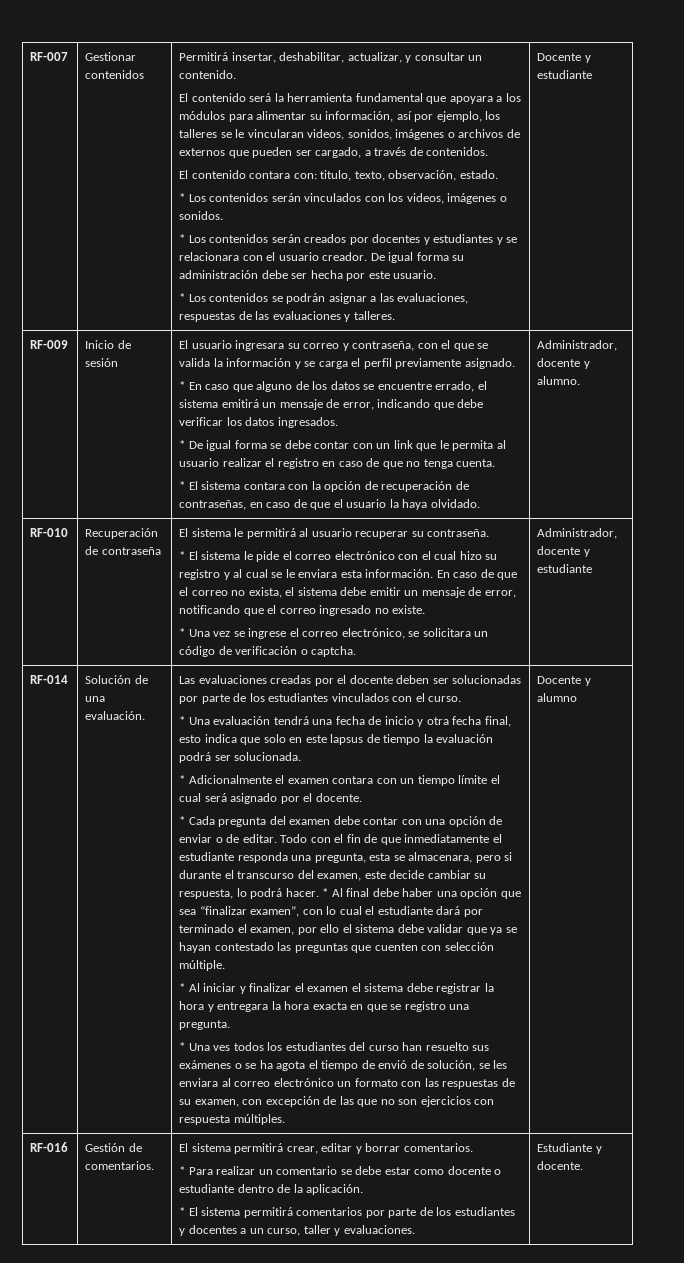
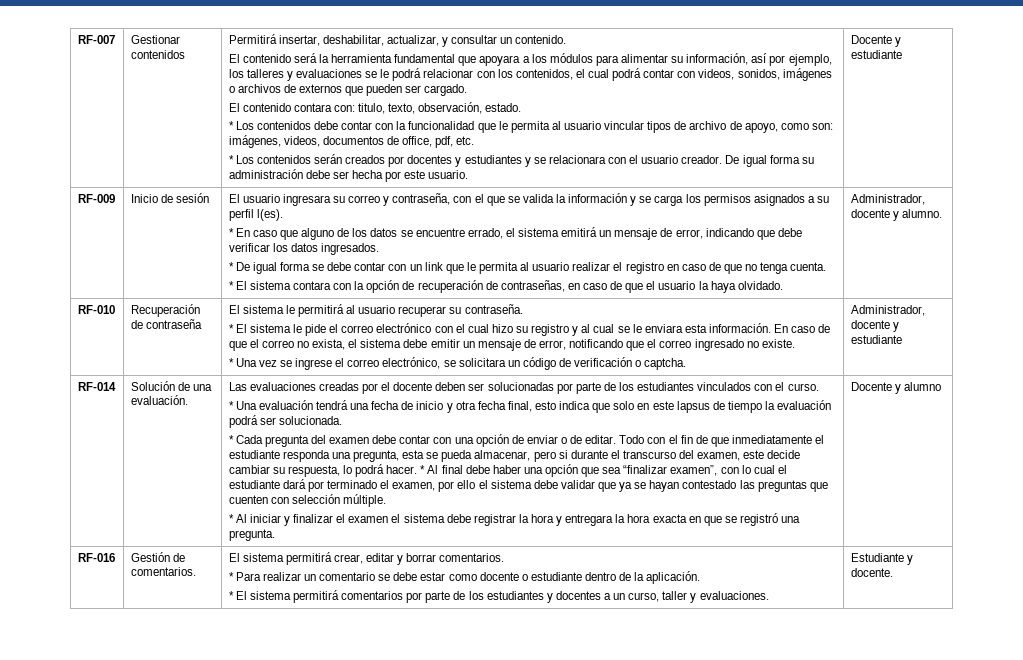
- El contenido será la herramienta fundamental que apoyara a los módulos para alimentar su información, así por ejemplo, los talleres se le vincularan videos, sonidos, imágenes o archivos de externos que pueden ser cargado, a través de contenidos.
+ El contenido será la herramienta fundamental que apoyara a los módulos para alimentar su información, así por ejemplo, los talleres y evaluaciones se le podrá relacionar con los contenidos, el cual podrá contar con videos, sonidos, imágenes o archivos de externos que pueden ser cargado.
- * Los contenidos serán vinculados con los videos, imágenes o sonidos.
+ * Los contenidos debe contar con la funcionalidad que le permita al usuario vincular tipos de archivo de apoyo, como son: imágenes, videos, documentos de office, pdf, etc.
- * Los contenidos se podrán asignar a las evaluaciones, respuestas de las evaluaciones y talleres.
- El usuario ingresara su correo y contraseña, con el que se valida la información y se carga el perfil previamente asignado.
+ El usuario ingresara su correo y contraseña, con el que se valida la información y se carga los permisos asignados a su perfil l(es).
- * Adicionalmente el examen contara con un tiempo límite el cual será asignado por el docente.
- Todo con el fin de que inmediatamente el estudiante responda una pregunta, esta se almacenara, pero si durante el transcurso del examen, este decide cambiar su respuesta, lo podrá hacer.
+ Todo con el fin de que inmediatamente el estudiante responda una pregunta, esta se pueda almacenar, pero si durante el transcurso del examen, este decide cambiar su respuesta, lo podrá hacer.
- * Al iniciar y finalizar el examen el sistema debe registrar la hora y entregara la hora exacta en que se registro una pregunta.
+ * Al iniciar y finalizar el examen el sistema debe registrar la hora y entregara la hora exacta en que se registró una pregunta.
- * Una ves todos los estudiantes del curso han resuelto sus exámenes o se ha agota el tiempo de envió de solución, se les enviara al correo electrónico un formato con las respuestas de su examen, con excepción de las que no son ejercicios con respuesta múltiples.

